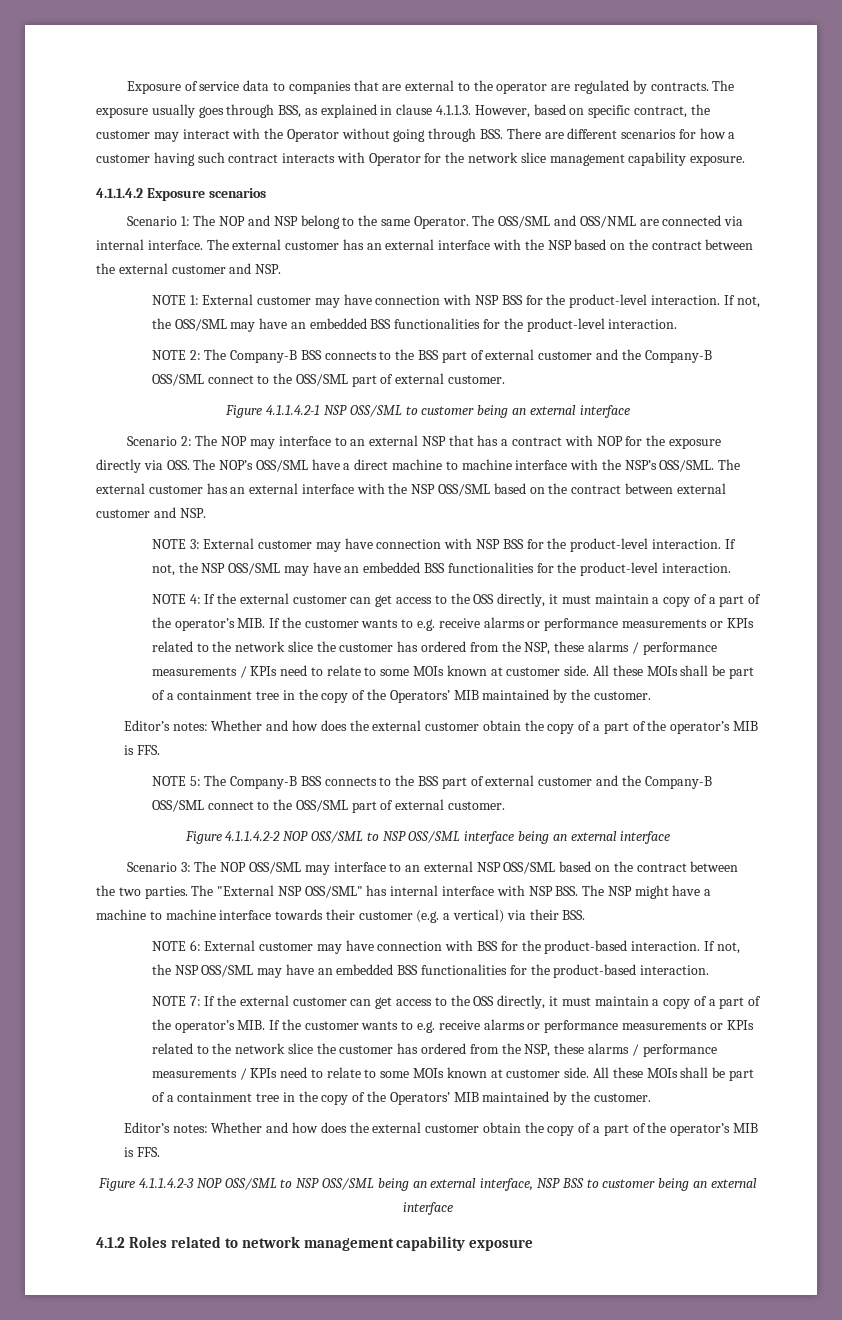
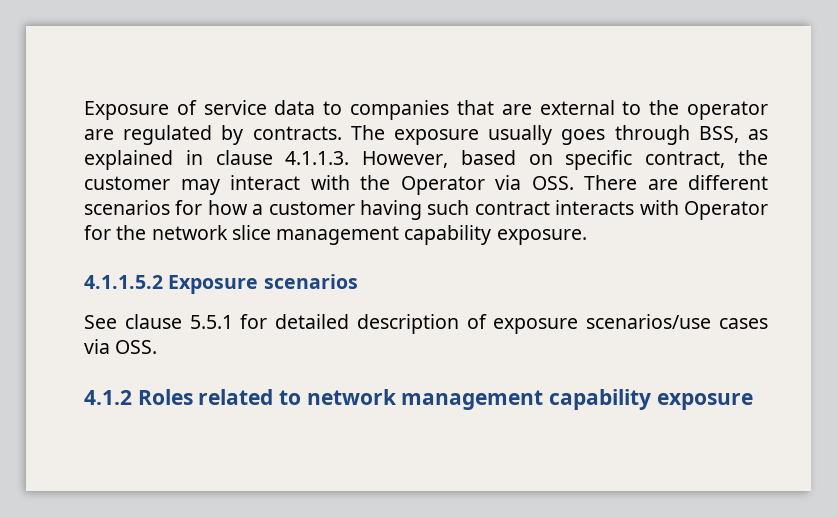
- The exposure usually goes through BSS, as explained in clause 4.1.1.3. However, based on specific contract, the customer may interact with the Operator without going through BSS. There are different scenarios for how a customer having such contract interacts with Operator for the network slice management capability exposure.
+ The exposure usually goes through BSS, as explained in clause 4.1.1.3. However, based on specific contract, the customer may interact with the Operator via OSS. There are different scenarios for how a customer having such contract interacts with Operator for the network slice management capability exposure.
- 4.1.1.4.2 Exposure scenarios
+ 4.1.1.5.2 Exposure scenarios
- Scenario 1: The NOP and NSP belong to the same Operator. The OSS/SML and OSS/NML are connected via internal interface. The external customer has an external interface with the NSP based on the contract between the external customer and NSP.
- NOTE 1: External customer may have connection with NSP BSS for the product-level interaction. If not, the OSS/SML may have an embedded BSS functionalities for the product-level interaction.
- NOTE 2: The Company-B BSS connects to the BSS part of external customer and the Company-B OSS/SML connect to the OSS/SML part of external customer.
- Figure 4.1.1.4.2-1 NSP OSS/SML to customer being an external interface
- Scenario 2: The NOP may interface to an external NSP that has a contract with NOP for the exposure directly via OSS. The NOP’s OSS/SML have a direct machine to machine interface with the NSP’s OSS/SML. The external customer has an external interface with the NSP OSS/SML based on the contract between external customer and NSP.
- NOTE 3: External customer may have connection with NSP BSS for the product-level interaction. If not, the NSP OSS/SML may have an embedded BSS functionalities for the product-level interaction.
- NOTE 4: If the external customer can get access to the OSS directly, it must maintain a copy of a part of the operator’s MIB. If the customer wants to e.g. receive alarms or performance measurements or KPIs related to the network slice the customer has ordered from the NSP, these alarms / performance measurements / KPIs need to relate to some MOIs known at customer side. All these MOIs shall be part of a containment tree in the copy of the Operators’ MIB maintained by the customer.
- Editor’s notes: Whether and how does the external customer obtain the copy of a part of the operator’s MIB is FFS.
- NOTE 5: The Company-B BSS connects to the BSS part of external customer and the Company-B OSS/SML connect to the OSS/SML part of external customer.
- Figure 4.1.1.4.2-2 NOP OSS/SML to NSP OSS/SML interface being an external interface
- Scenario 3: The NOP OSS/SML may interface to an external NSP OSS/SML based on the contract between the two parties. The "External NSP OSS/SML" has internal interface with NSP BSS. The NSP might have a machine to machine interface towards their customer (e.g. a vertical) via their BSS.
- NOTE 6: External customer may have connection with BSS for the product-based interaction. If not, the NSP OSS/SML may have an embedded BSS functionalities for the product-based interaction.
- NOTE 7: If the external customer can get access to the OSS directly, it must maintain a copy of a part of the operator’s MIB. If the customer wants to e.g. receive alarms or performance measurements or KPIs related to the network slice the customer has ordered from the NSP, these alarms / performance measurements / KPIs need to relate to some MOIs known at customer side. All these MOIs shall be part of a containment tree in the copy of the Operators’ MIB maintained by the customer.
- Editor’s notes: Whether and how does the external customer obtain the copy of a part of the operator’s MIB is FFS.
- Figure 4.1.1.4.2-3 NOP OSS/SML to NSP OSS/SML being an external interface, NSP BSS to customer being an external interface
+ See clause 5.5.1 for detailed description of exposure scenarios/use cases via OSS.

